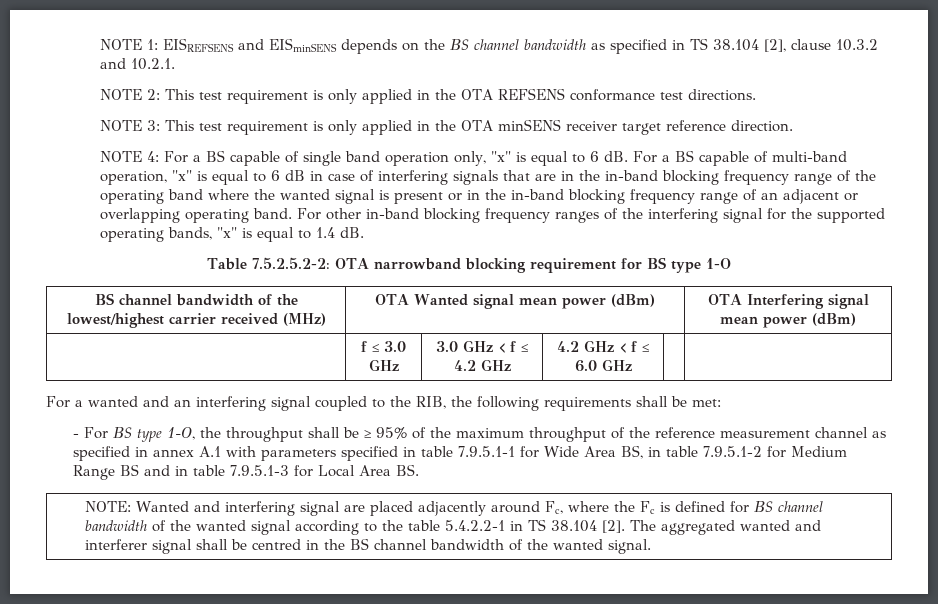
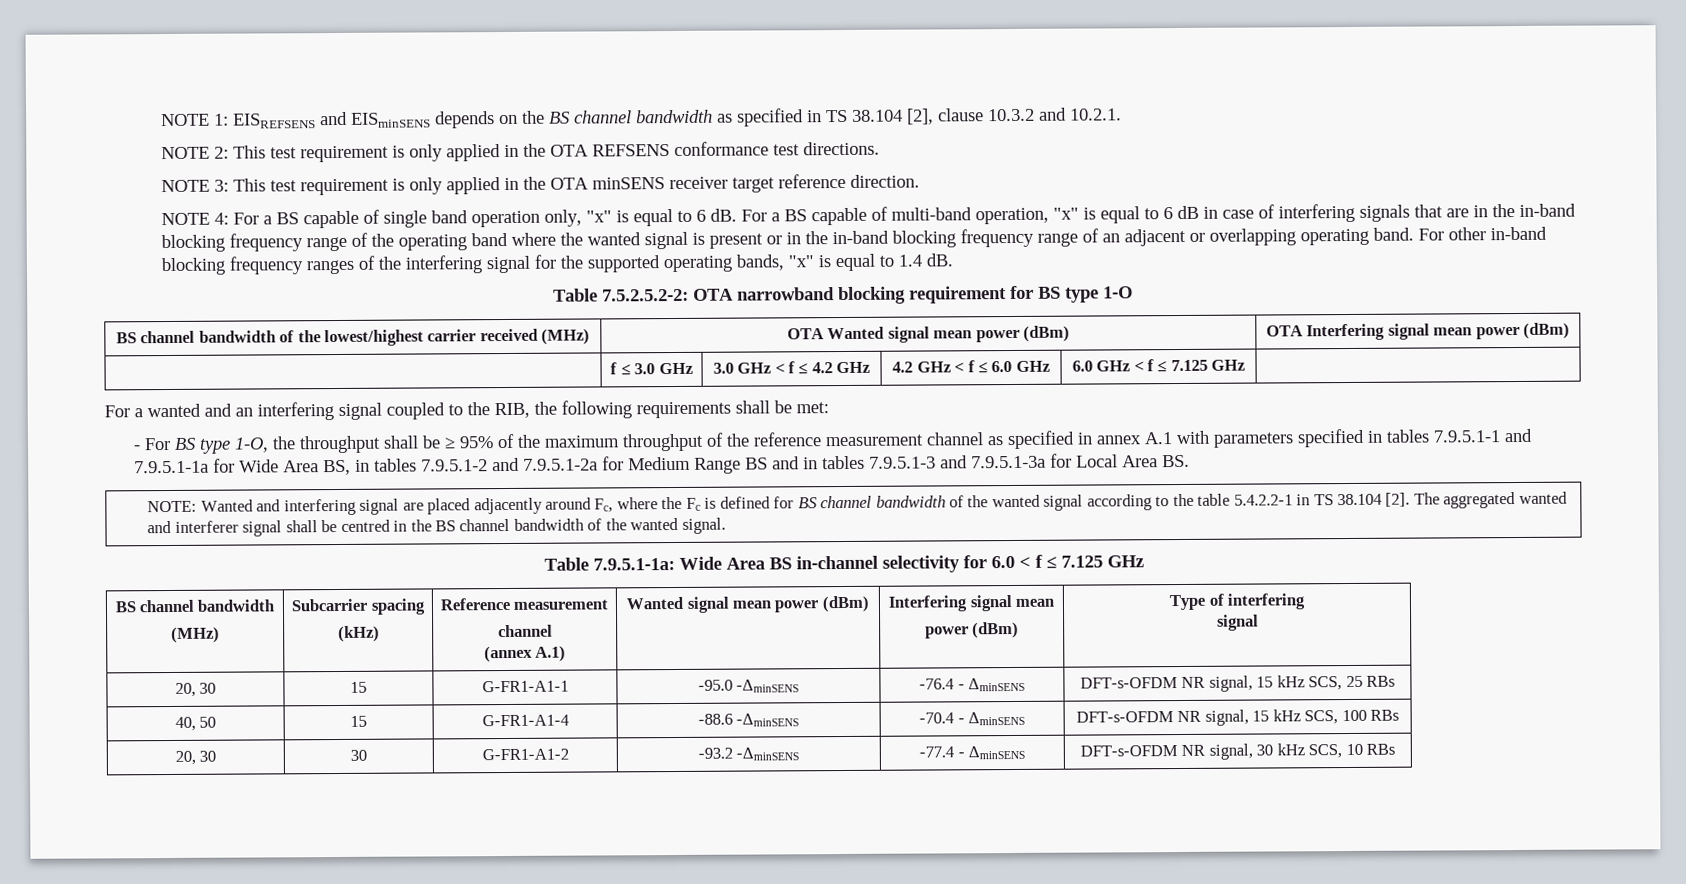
- | f ≤ 3.0 GHz | 3.0 GHz < f ≤ 4.2 GHz | 4.2 GHz < f ≤ 6.0 GHz | |
+ | f ≤ 3.0 GHz | 3.0 GHz < f ≤ 4.2 GHz | 4.2 GHz < f ≤ 6.0 GHz | 6.0 GHz < f ≤ 7.125 GHz |
- - For BS type 1-O, the throughput shall be ≥ 95% of the maximum throughput of the reference measurement channel as specified in annex A.1 with parameters specified in table 7.9.5.1-1 for Wide Area BS, in table 7.9.5.1-2 for Medium Range BS and in table 7.9.5.1-3 for Local Area BS.
+ - For BS type 1-O, the throughput shall be ≥ 95% of the maximum throughput of the reference measurement channel as specified in annex A.1 with parameters specified in tables 7.9.5.1-1 and 7.9.5.1-1a for Wide Area BS, in tables 7.9.5.1-2 and 7.9.5.1-2a for Medium Range BS and in tables 7.9.5.1-3 and 7.9.5.1-3a for Local Area BS.
+ Table 7.9.5.1-1a: Wide Area BS in-channel selectivity for 6.0 < f ≤ 7.125 GHz
+ BS channel bandwidth
+ (MHz) | Subcarrier spacing
+ (kHz) | Reference measurement
+ channel
+ (annex A.1) | Wanted signal mean power (dBm) | Interfering signal mean
+ power (dBm) | Type of interfering
+ signal
+ 20, 30 | 15 | G-FR1-A1-1 | -95.0 -ΔminSENS | -76.4 - ΔminSENS | DFT-s-OFDM NR signal, 15 kHz SCS, 25 RBs
+ 40, 50 | 15 | G-FR1-A1-4 | -88.6 -ΔminSENS | -70.4 - ΔminSENS | DFT-s-OFDM NR signal, 15 kHz SCS, 100 RBs
+ 20, 30 | 30 | G-FR1-A1-2 | -93.2 -ΔminSENS | -77.4 - ΔminSENS | DFT-s-OFDM NR signal, 30 kHz SCS, 10 RBs

